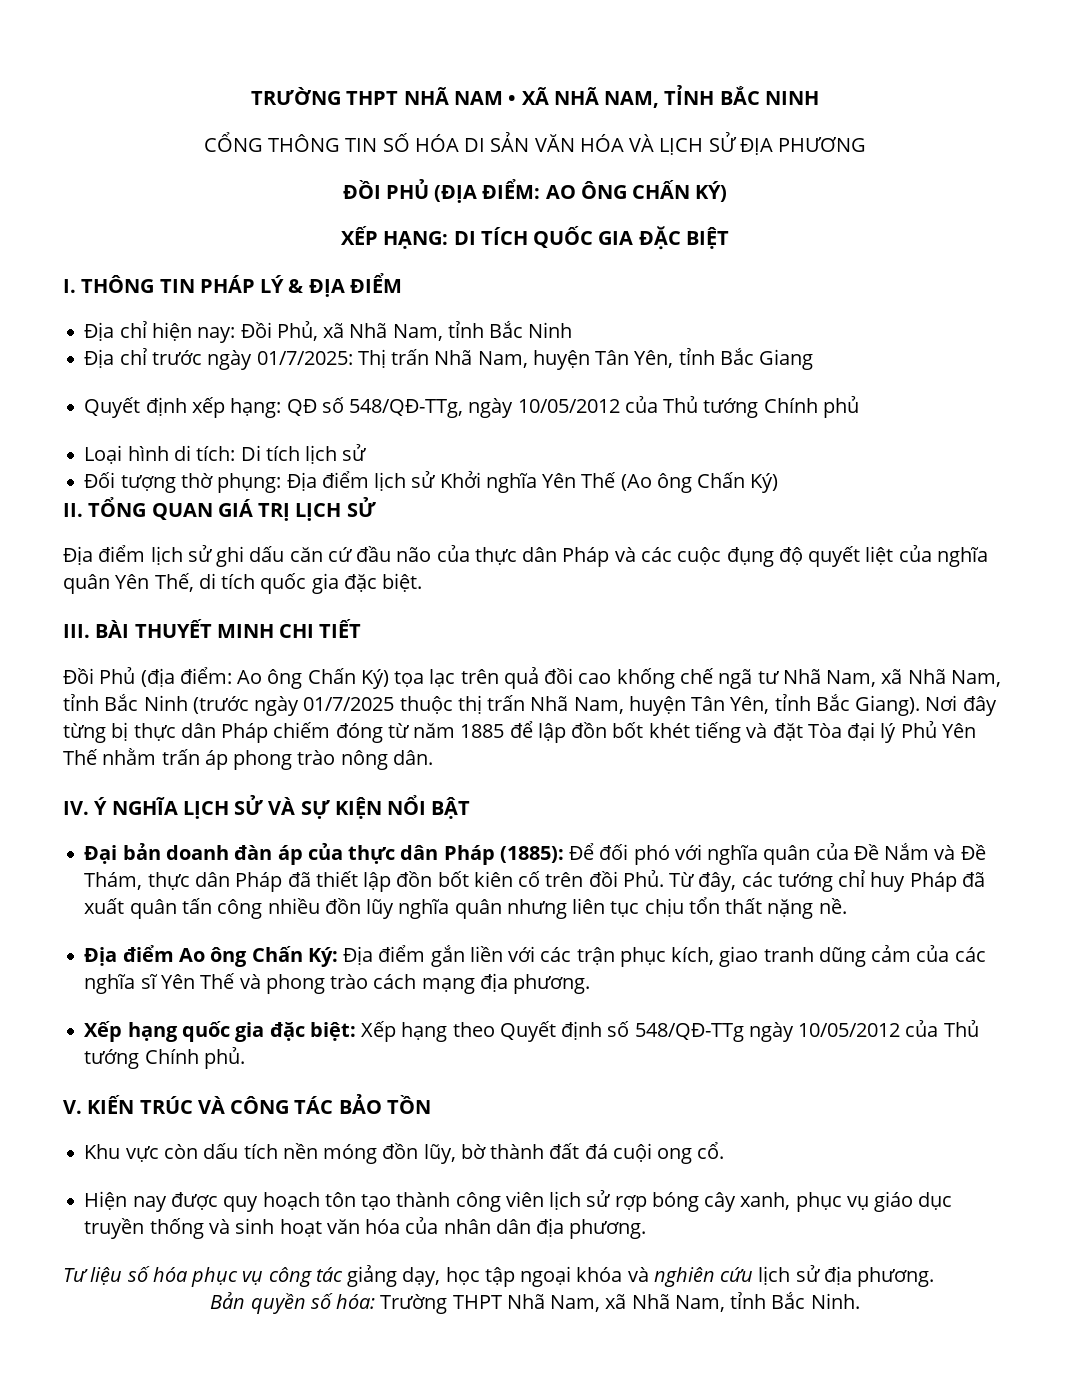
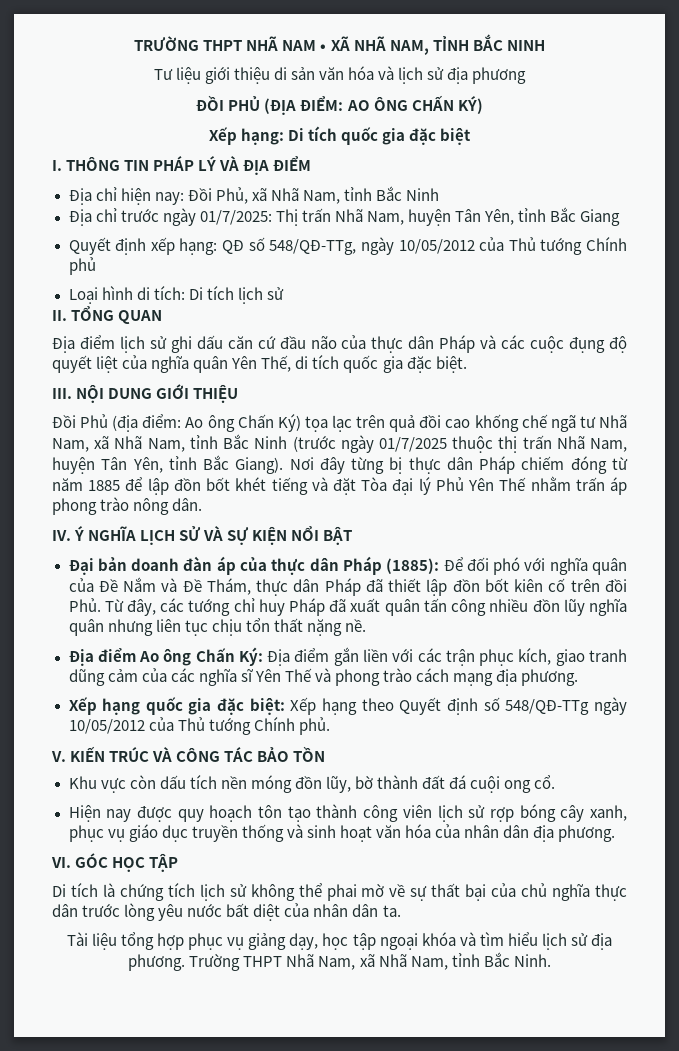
- CỔNG THÔNG TIN SỐ HÓA DI SẢN VĂN HÓA VÀ LỊCH SỬ ĐỊA PHƯƠNG
+ Tư liệu giới thiệu di sản văn hóa và lịch sử địa phương
- XẾP HẠNG: DI TÍCH QUỐC GIA ĐẶC BIỆT
+ Xếp hạng: Di tích quốc gia đặc biệt
- I. THÔNG TIN PHÁP LÝ & ĐỊA ĐIỂM
+ I. THÔNG TIN PHÁP LÝ VÀ ĐỊA ĐIỂM
- Đối tượng thờ phụng: Địa điểm lịch sử Khởi nghĩa Yên Thế (Ao ông Chấn Ký)
- II. TỔNG QUAN GIÁ TRỊ LỊCH SỬ
+ II. TỔNG QUAN
- III. BÀI THUYẾT MINH CHI TIẾT
+ III. NỘI DUNG GIỚI THIỆU
- Tư liệu số hóa phục vụ công tác giảng dạy, học tập ngoại khóa và nghiên cứu lịch sử địa phương.
- Bản quyền số hóa: Trường THPT Nhã Nam, xã Nhã Nam, tỉnh Bắc Ninh.
+ VI. GÓC HỌC TẬP
+ Di tích là chứng tích lịch sử không thể phai mờ về sự thất bại của chủ nghĩa thực dân trước lòng yêu nước bất diệt của nhân dân ta.
+ Tài liệu tổng hợp phục vụ giảng dạy, học tập ngoại khóa và tìm hiểu lịch sử địa phương. Trường THPT Nhã Nam, xã Nhã Nam, tỉnh Bắc Ninh.

